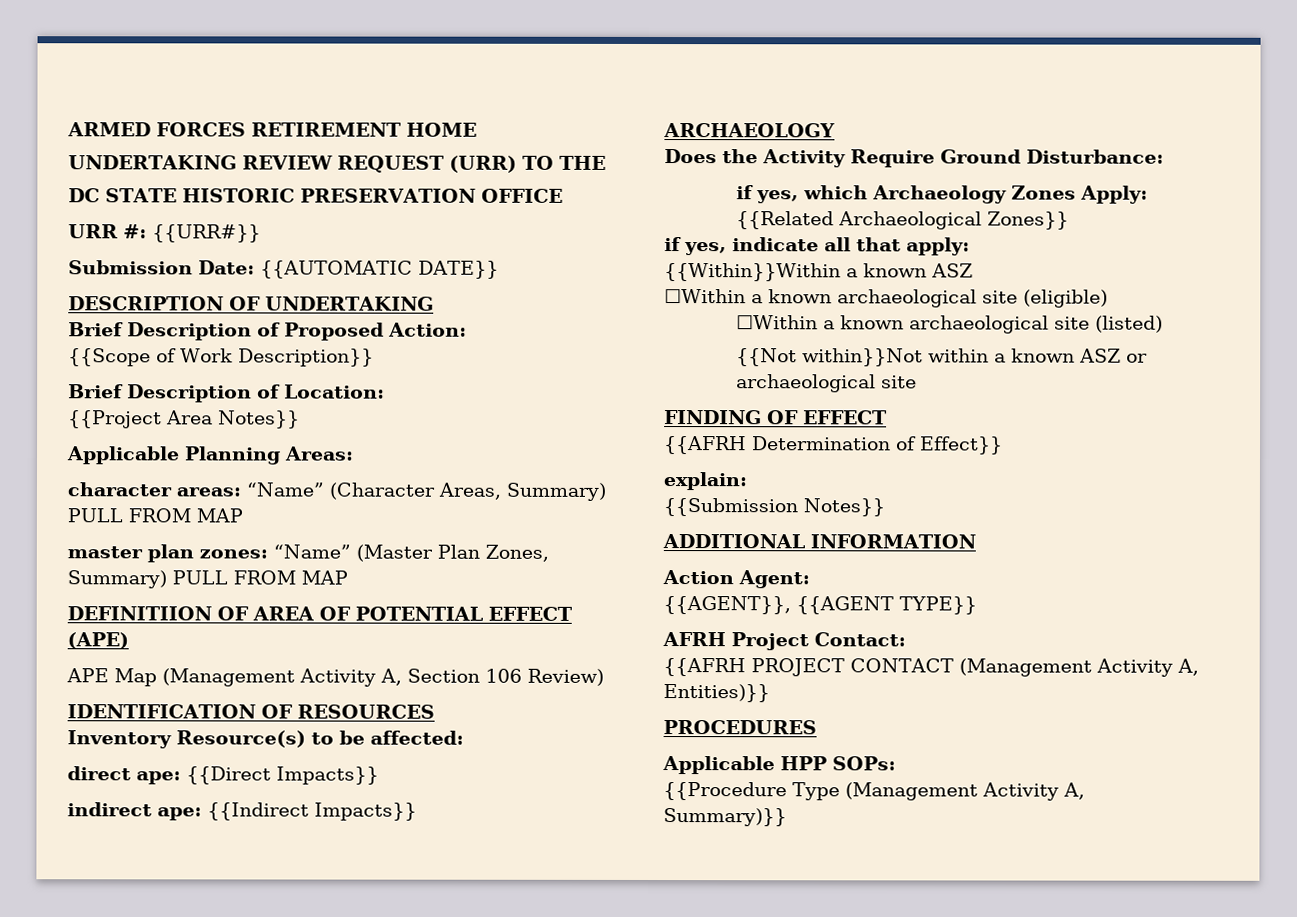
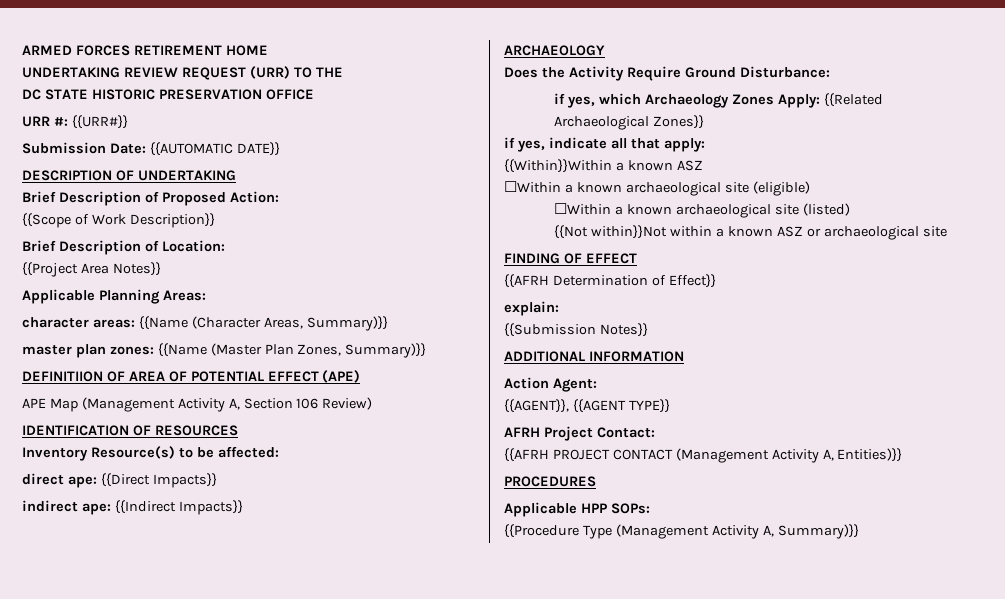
- character areas: “Name” (Character Areas, Summary) PULL FROM MAP
+ character areas: {{Name (Character Areas, Summary)}}
- master plan zones: “Name” (Master Plan Zones, Summary) PULL FROM MAP
+ master plan zones: {{Name (Master Plan Zones, Summary)}}

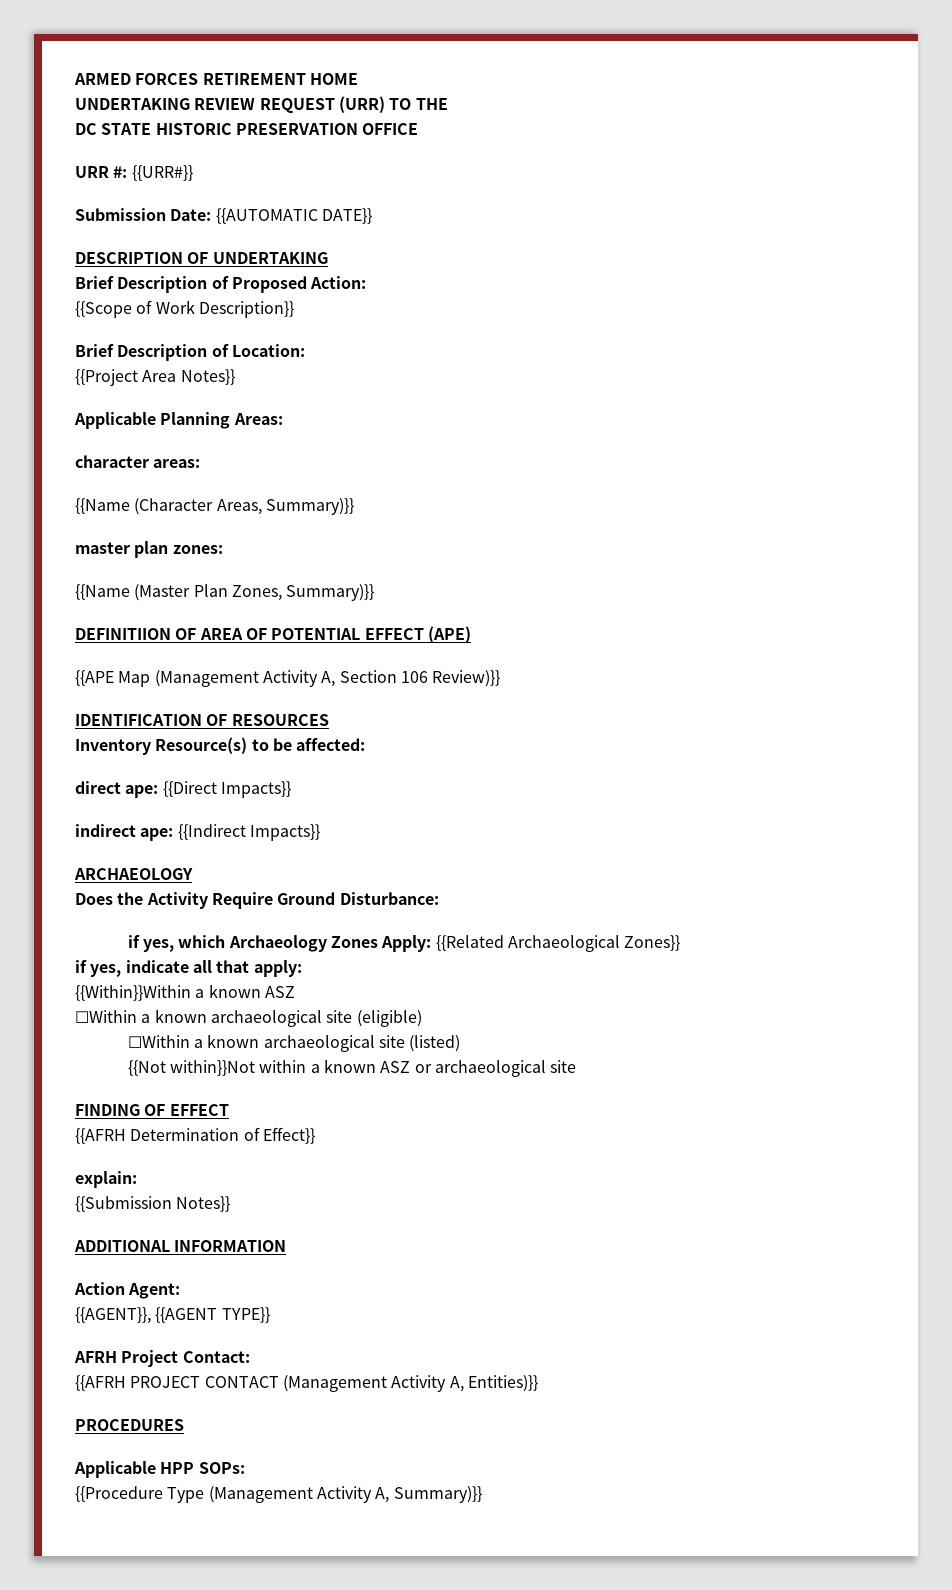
- character areas: {{Name (Character Areas, Summary)}}
+ character areas:
+ {{Name (Character Areas, Summary)}}
- master plan zones: {{Name (Master Plan Zones, Summary)}}
+ master plan zones:
+ {{Name (Master Plan Zones, Summary)}}
- APE Map (Management Activity A, Section 106 Review)
+ {{APE Map (Management Activity A, Section 106 Review)}}

